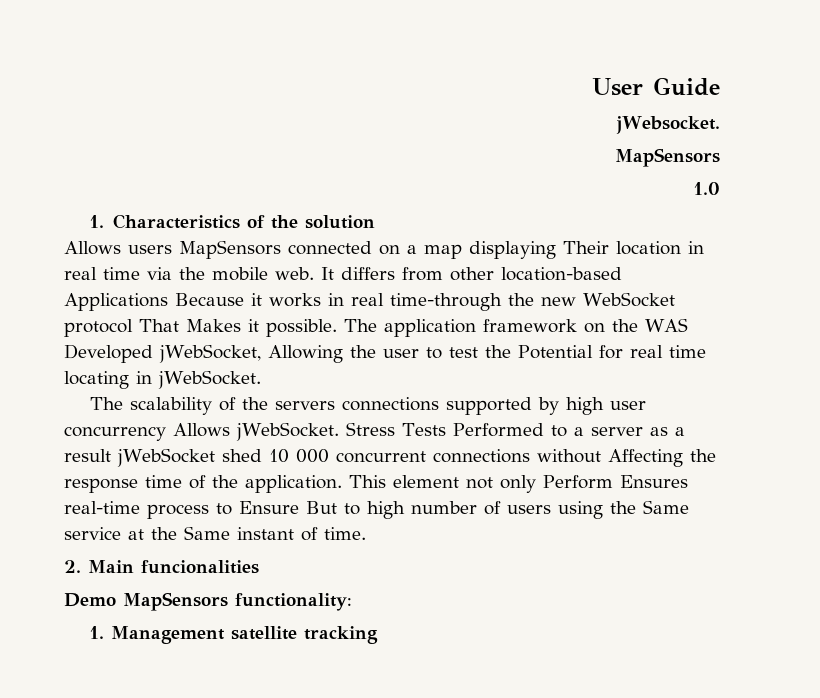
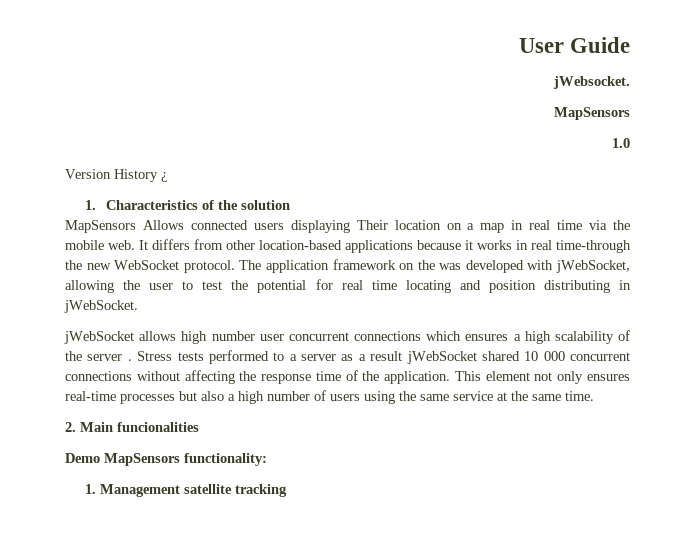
+ Version History ¿
- Allows users MapSensors connected on a map displaying Their location in real time via the mobile web.
+ MapSensors Allows connected users displaying Their location on a map in real time via the mobile web.
- It differs from other location-based Applications Because it works in real time-through the new WebSocket protocol That Makes it possible.
+ It differs from other location-based applications because it works in real time-through the new WebSocket protocol.
- The application framework on the WAS Developed jWebSocket, Allowing the user to test the Potential for real time locating in jWebSocket.
+ The application framework on the was developed with jWebSocket, allowing the user to test the potential for real time locating and position distributing in jWebSocket.
- The scalability of the servers connections supported by high user concurrency Allows jWebSocket. Stress Tests Performed to a server as a result jWebSocket shed 10 000 concurrent connections without Affecting the response time of the application.
+ jWebSocket allows high number user concurrent connections which ensures a high scalability of the server . Stress tests performed to a server as a result jWebSocket shared 10 000 concurrent connections without affecting the response time of the application.
- This element not only Perform Ensures real-time process to Ensure But to high number of users using the Same service at the Same instant of time.
+ This element not only ensures real-time processes but also a high number of users using the same service at the same time.

